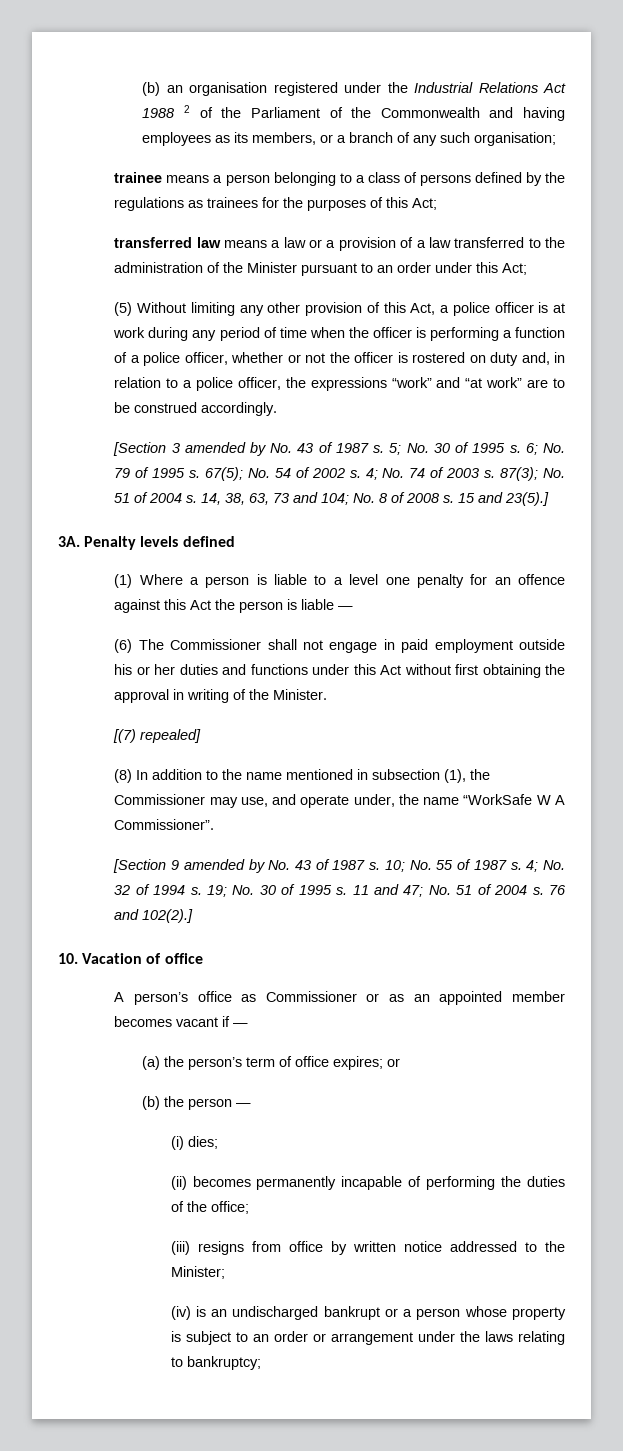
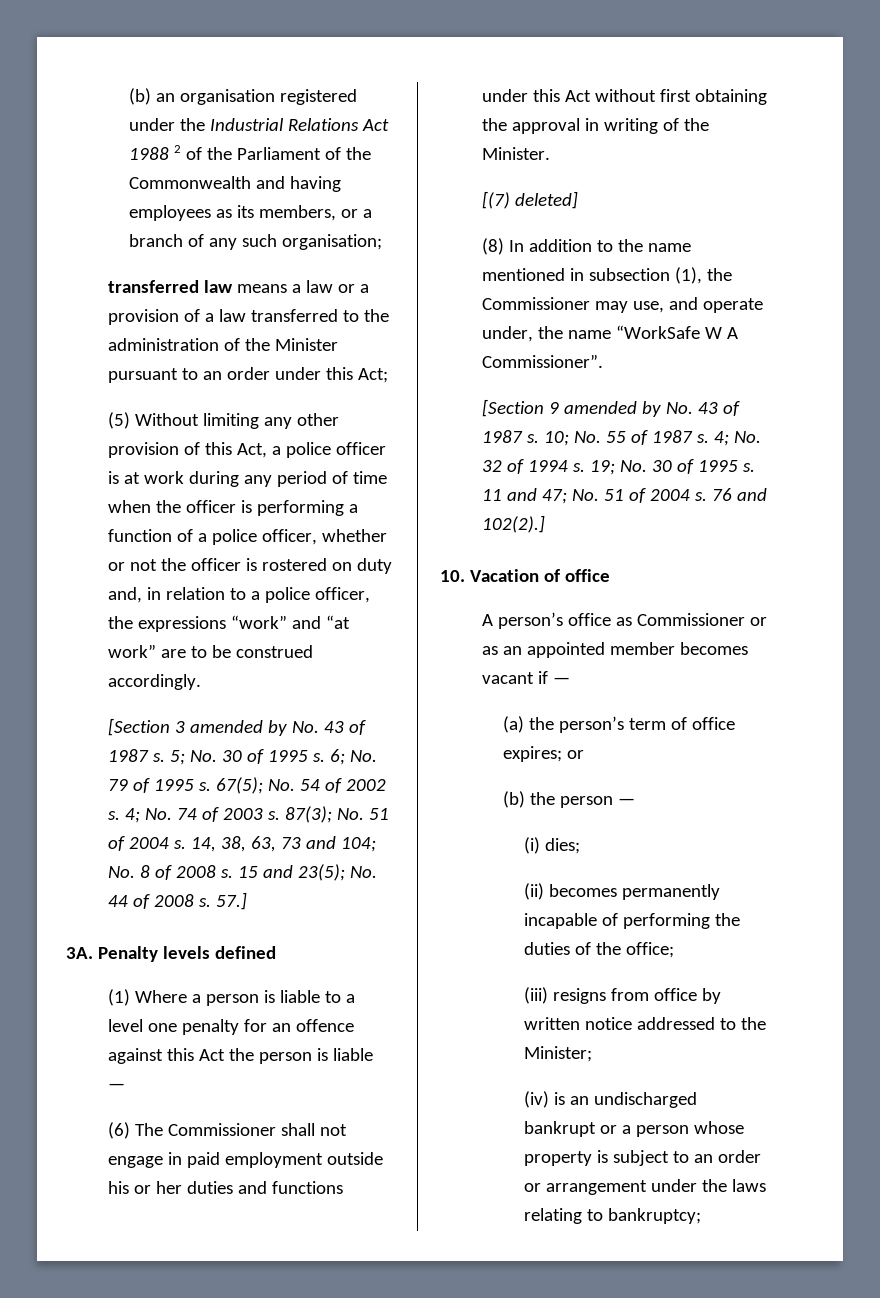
- trainee means a person belonging to a class of persons defined by the regulations as trainees for the purposes of this Act;
- 15 and 23(5).]
+ 15 and 23(5); No. 44 of 2008 s. 57.]
- [(7) repealed]
+ [(7) deleted]

